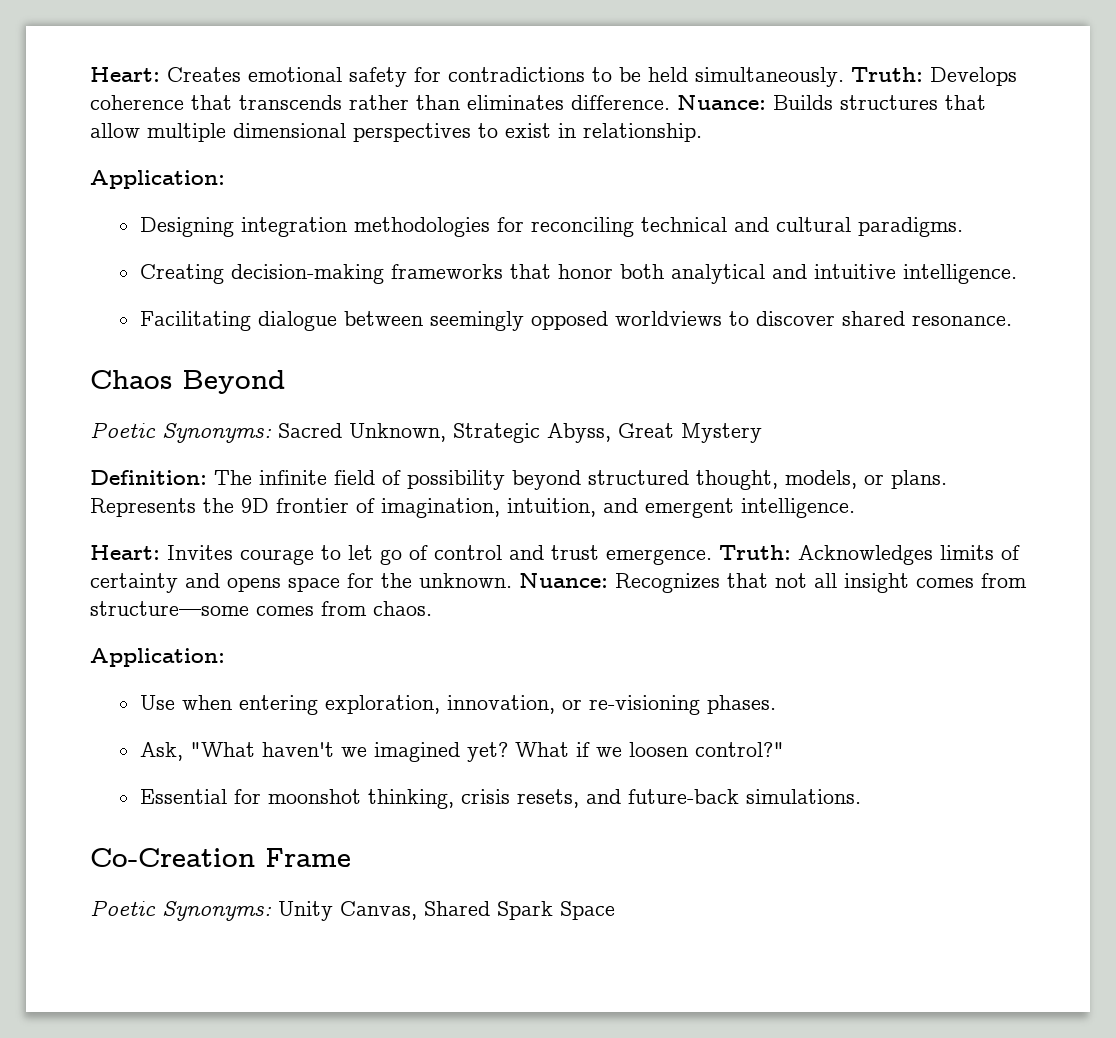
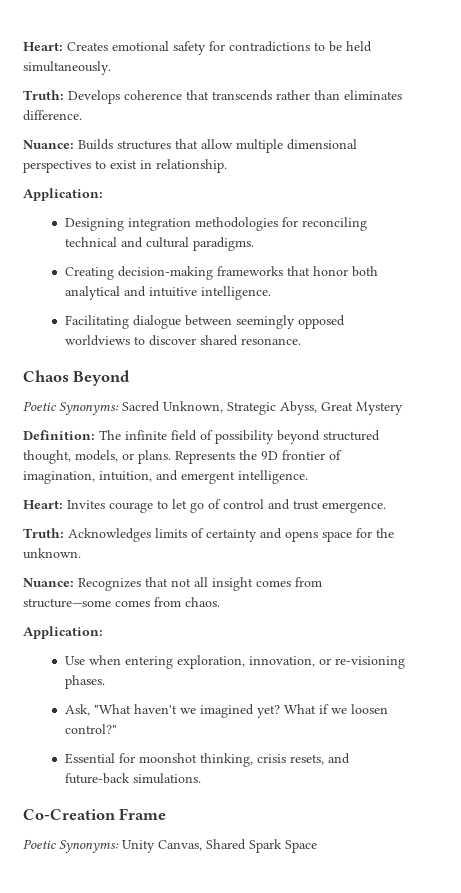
- Heart: Creates emotional safety for contradictions to be held simultaneously. Truth: Develops coherence that transcends rather than eliminates difference. Nuance: Builds structures that allow multiple dimensional perspectives to exist in relationship.
+ Heart: Creates emotional safety for contradictions to be held simultaneously.
+ Truth: Develops coherence that transcends rather than eliminates difference.
+ Nuance: Builds structures that allow multiple dimensional perspectives to exist in relationship.
- Heart: Invites courage to let go of control and trust emergence. Truth: Acknowledges limits of certainty and opens space for the unknown. Nuance: Recognizes that not all insight comes from structure—some comes from chaos.
+ Heart: Invites courage to let go of control and trust emergence.
+ Truth: Acknowledges limits of certainty and opens space for the unknown.
+ Nuance: Recognizes that not all insight comes from structure—some comes from chaos.

